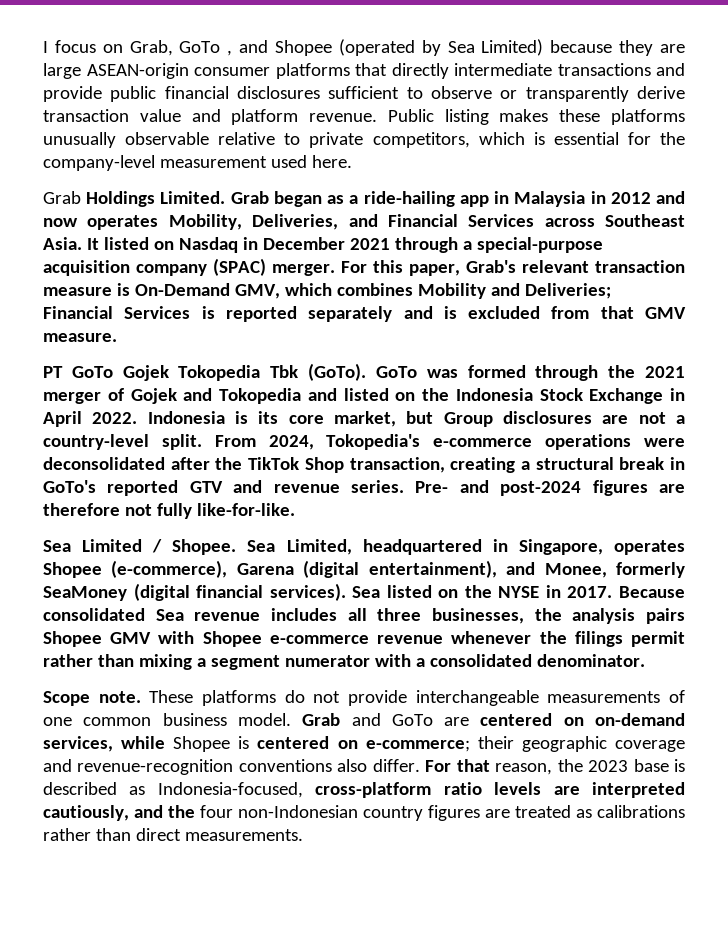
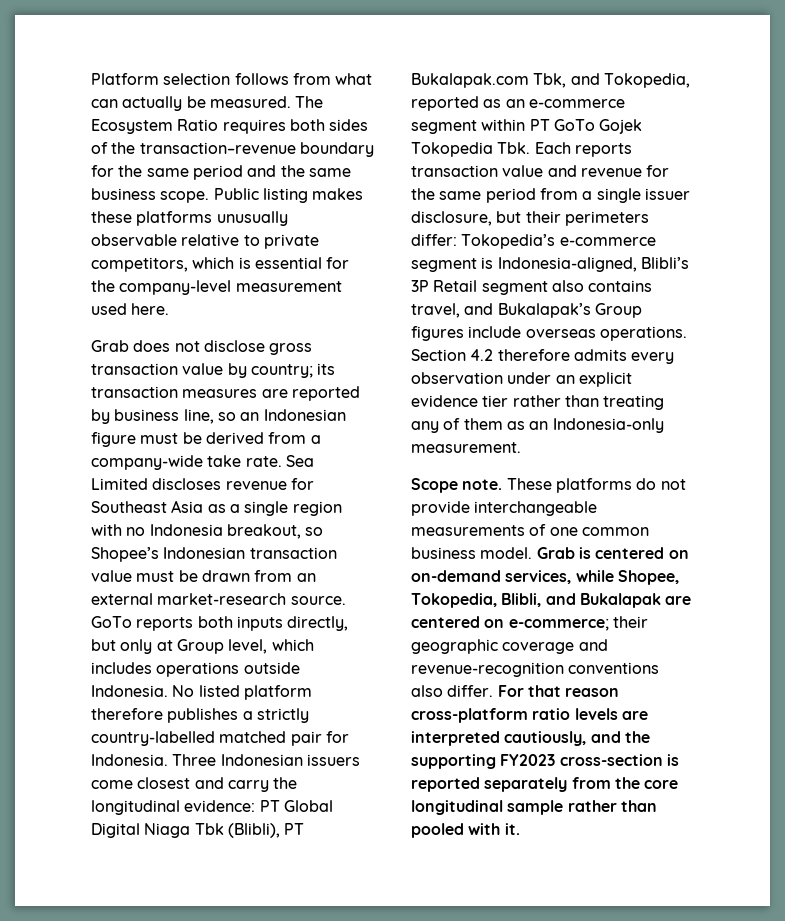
- I focus on Grab, GoTo , and Shopee (operated by Sea Limited) because they are large ASEAN-origin consumer platforms that directly intermediate transactions and provide public financial disclosures sufficient to observe or transparently derive transaction value and platform revenue.
+ Platform selection follows from what can actually be measured. The Ecosystem Ratio requires both sides of the transaction–revenue boundary for the same period and the same business scope.
- Grab Holdings Limited. Grab began as a ride-hailing app in Malaysia in 2012 and now operates Mobility, Deliveries, and Financial Services across Southeast Asia. It listed on Nasdaq in December 2021 through a special-purpose acquisition company (SPAC) merger. For this paper, Grab's relevant transaction measure is On-Demand GMV, which combines Mobility and Deliveries; Financial Services is reported separately and is excluded from that GMV measure.
- PT GoTo Gojek Tokopedia Tbk (GoTo). GoTo was formed through the 2021 merger of Gojek and Tokopedia and listed on the Indonesia Stock Exchange in April 2022. Indonesia is its core market, but Group disclosures are not a country-level split. From 2024, Tokopedia's e-commerce operations were deconsolidated after the TikTok Shop transaction, creating a structural break in GoTo's reported GTV and revenue series. Pre- and post-2024 figures are therefore not fully like-for-like.
- Sea Limited / Shopee. Sea Limited, headquartered in Singapore, operates Shopee (e-commerce), Garena (digital entertainment), and Monee, formerly SeaMoney (digital financial services). Sea listed on the NYSE in 2017. Because consolidated Sea revenue includes all three businesses, the analysis pairs Shopee GMV with Shopee e-commerce revenue whenever the filings permit rather than mixing a segment numerator with a consolidated denominator.
+ Grab does not disclose gross transaction value by country; its transaction measures are reported by business line, so an Indonesian figure must be derived from a company-wide take rate. Sea Limited discloses revenue for Southeast Asia as a single region with no Indonesia breakout, so Shopee’s Indonesian transaction value must be drawn from an external market-research source. GoTo reports both inputs directly, but only at Group level, which includes operations outside Indonesia. No listed platform therefore publishes a strictly country-labelled matched pair for Indonesia. Three Indonesian issuers come closest and carry the longitudinal evidence: PT Global Digital Niaga Tbk (Blibli), PT Bukalapak.com Tbk, and Tokopedia, reported as an e-commerce segment within PT GoTo Gojek Tokopedia Tbk. Each reports transaction value and revenue for the same period from a single issuer disclosure, but their perimeters differ: Tokopedia’s e-commerce segment is Indonesia-aligned, Blibli’s 3P Retail segment also contains travel, and Bukalapak’s Group figures include overseas operations. Section 4.2 therefore admits every observation under an explicit evidence tier rather than treating any of them as an Indonesia-only measurement.
- Grab and GoTo are centered on on-demand services, while Shopee is centered on e-commerce; their geographic coverage and revenue-recognition conventions also differ.
+ Grab is centered on on-demand services, while Shopee, Tokopedia, Blibli, and Bukalapak are centered on e-commerce; their geographic coverage and revenue-recognition conventions also differ.
- For that reason, the 2023 base is described as Indonesia-focused, cross-platform ratio levels are interpreted cautiously, and the four non-Indonesian country figures are treated as calibrations rather than direct measurements.
+ For that reason cross-platform ratio levels are interpreted cautiously, and the supporting FY2023 cross-section is reported separately from the core longitudinal sample rather than pooled with it.

